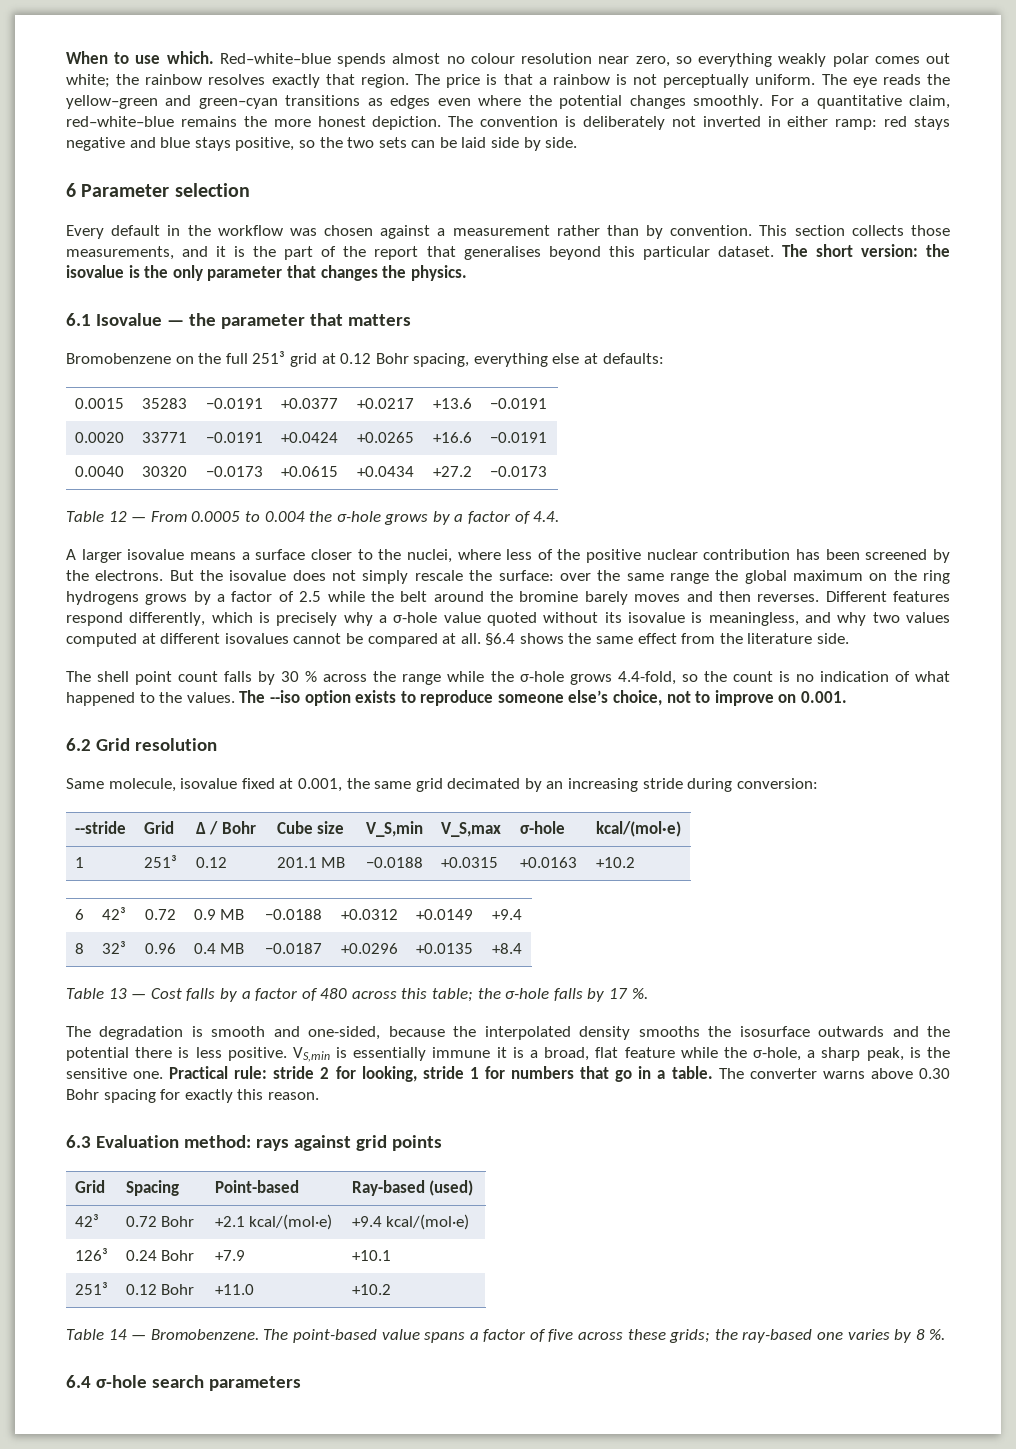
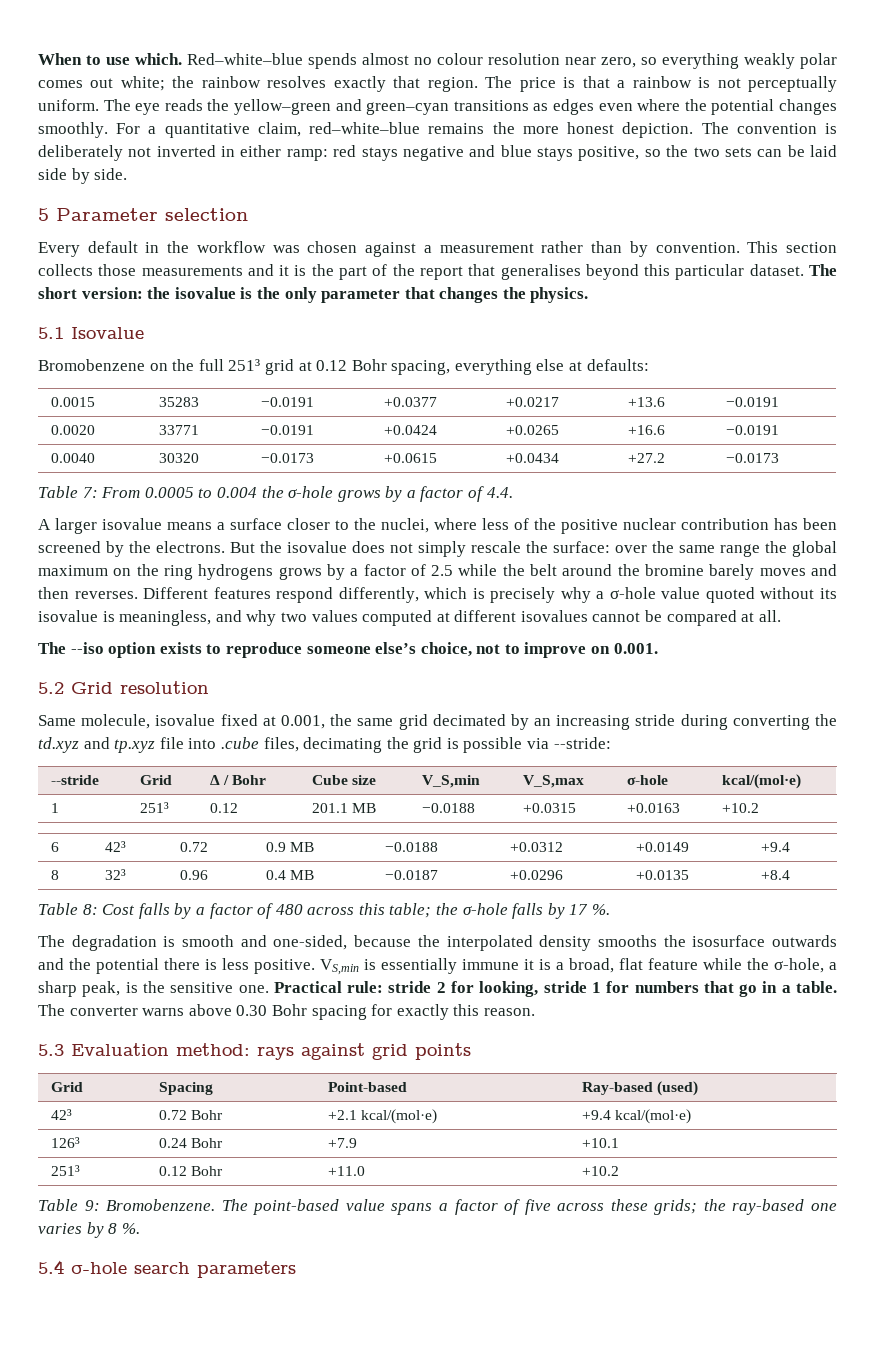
- 6 Parameter selection
+ 5 Parameter selection
- This section collects those measurements, and it is the part of the report that generalises beyond this particular dataset.
+ This section collects those measurements and it is the part of the report that generalises beyond this particular dataset.
- 6.1 Isovalue — the parameter that matters
+ 5.1 Isovalue
- Table 12 — From 0.0005 to 0.004 the σ-hole grows by a factor of 4.4.
+ Table 7: From 0.0005 to 0.004 the σ-hole grows by a factor of 4.4.
- Different features respond differently, which is precisely why a σ-hole value quoted without its isovalue is meaningless, and why two values computed at different isovalues cannot be compared at all. §6.4 shows the same effect from the literature side.
- The shell point count falls by 30 % across the range while the σ-hole grows 4.4-fold, so the count is no indication of what happened to the values. The --iso option exists to reproduce someone else’s choice, not to improve on 0.001.
+ Different features respond differently, which is precisely why a σ-hole value quoted without its isovalue is meaningless, and why two values computed at different isovalues cannot be compared at all.
+ The --iso option exists to reproduce someone else’s choice, not to improve on 0.001.
- 6.2 Grid resolution
+ 5.2 Grid resolution
- Same molecule, isovalue fixed at 0.001, the same grid decimated by an increasing stride during conversion:
+ Same molecule, isovalue fixed at 0.001, the same grid decimated by an increasing stride during converting the td.xyz and tp.xyz file into .cube files, decimating the grid is possible via --stride:
- Table 13 — Cost falls by a factor of 480 across this table; the σ-hole falls by 17 %.
+ Table 8: Cost falls by a factor of 480 across this table; the σ-hole falls by 17 %.
- 6.3 Evaluation method: rays against grid points
+ 5.3 Evaluation method: rays against grid points
- Table 14 — Bromobenzene.
+ Table 9: Bromobenzene.
- 6.4 σ-hole search parameters
+ 5.4 σ-hole search parameters

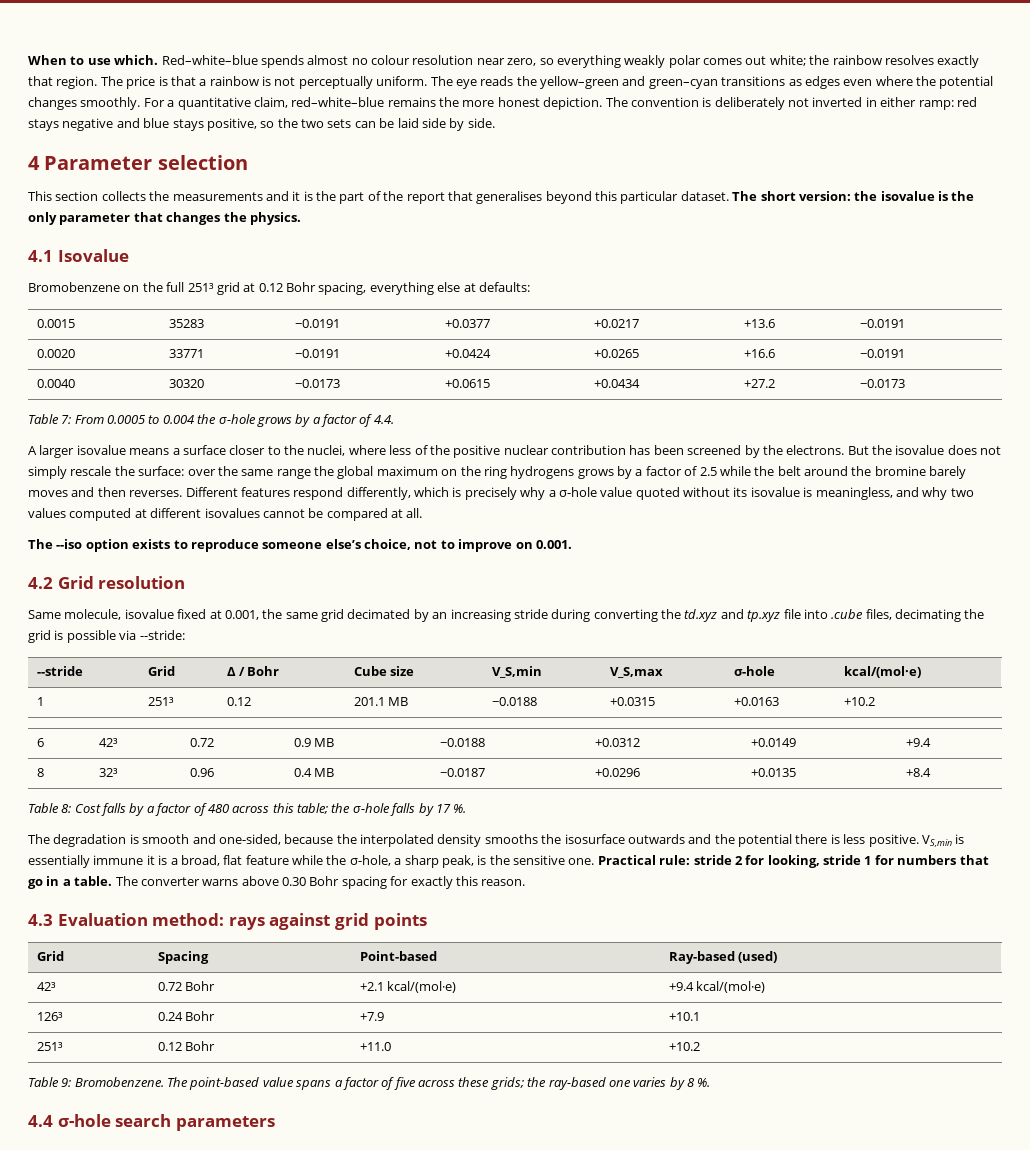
- 5 Parameter selection
+ 4 Parameter selection
- Every default in the workflow was chosen against a measurement rather than by convention. This section collects those measurements and it is the part of the report that generalises beyond this particular dataset.
+ This section collects the measurements and it is the part of the report that generalises beyond this particular dataset.
- 5.1 Isovalue
+ 4.1 Isovalue
- 5.2 Grid resolution
+ 4.2 Grid resolution
- 5.3 Evaluation method: rays against grid points
+ 4.3 Evaluation method: rays against grid points
- 5.4 σ-hole search parameters
+ 4.4 σ-hole search parameters

